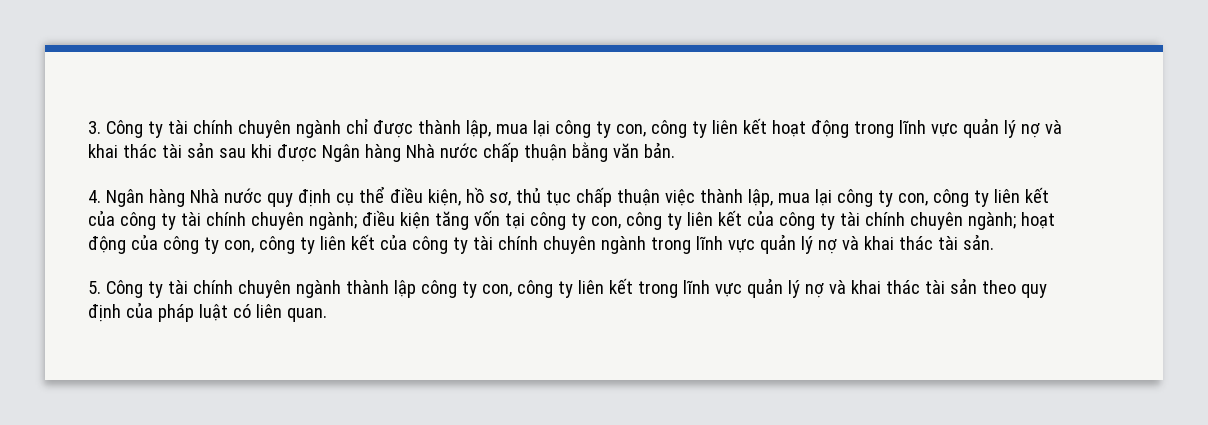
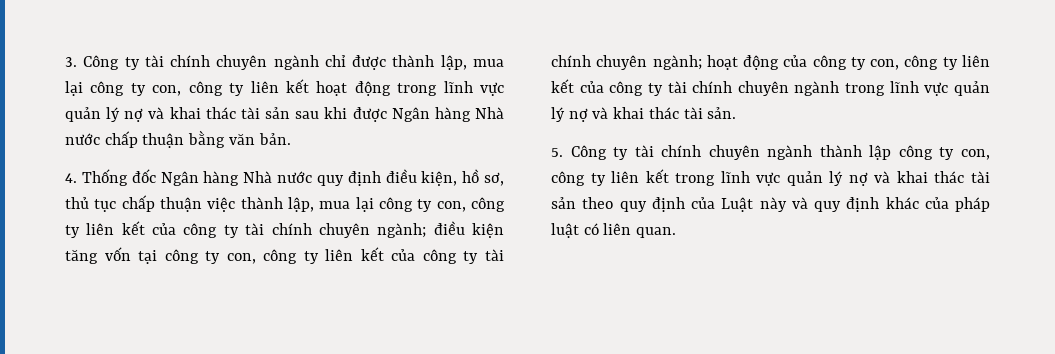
- 4. Ngân hàng Nhà nước quy định cụ thể điều kiện, hồ sơ, thủ tục chấp thuận việc thành lập, mua lại công ty con, công ty liên kết của công ty tài chính chuyên ngành;
+ 4. Thống đốc Ngân hàng Nhà nước quy định điều kiện, hồ sơ, thủ tục chấp thuận việc thành lập, mua lại công ty con, công ty liên kết của công ty tài chính chuyên ngành;
- 5. Công ty tài chính chuyên ngành thành lập công ty con, công ty liên kết trong lĩnh vực quản lý nợ và khai thác tài sản theo quy định của pháp luật có liên quan.
+ 5. Công ty tài chính chuyên ngành thành lập công ty con, công ty liên kết trong lĩnh vực quản lý nợ và khai thác tài sản theo quy định của Luật này và quy định khác của pháp luật có liên quan.

